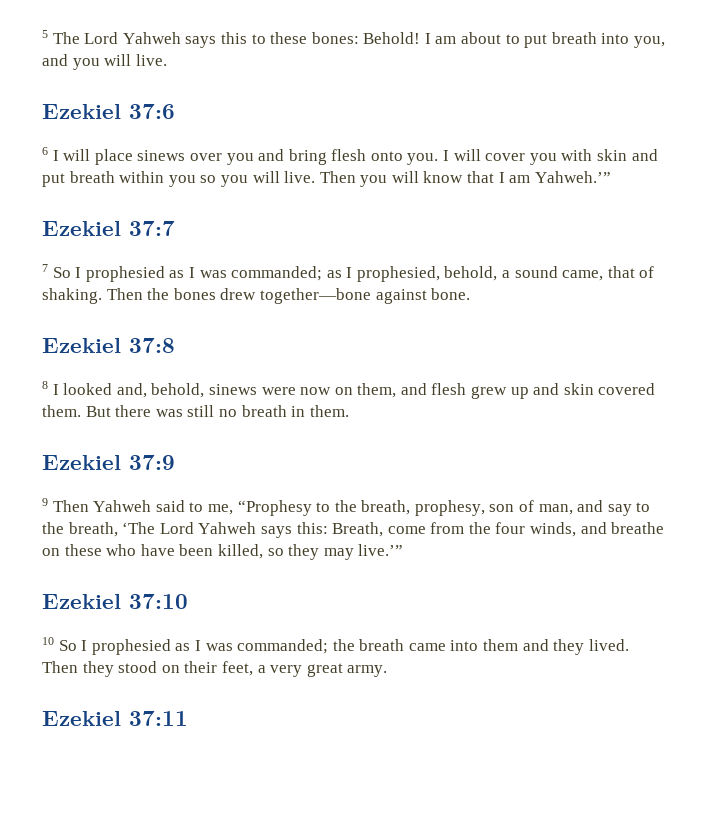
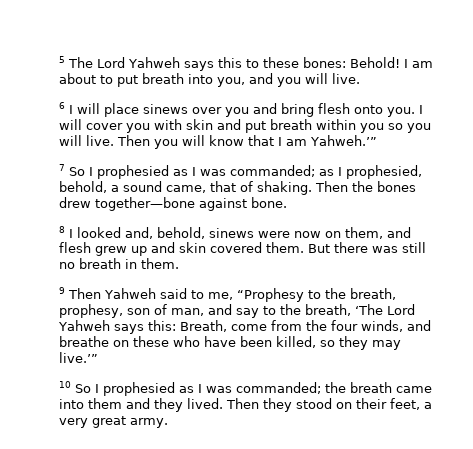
- Ezekiel 37:6
- Ezekiel 37:7
- Ezekiel 37:8
- Ezekiel 37:9
- Ezekiel 37:10
- Ezekiel 37:11

